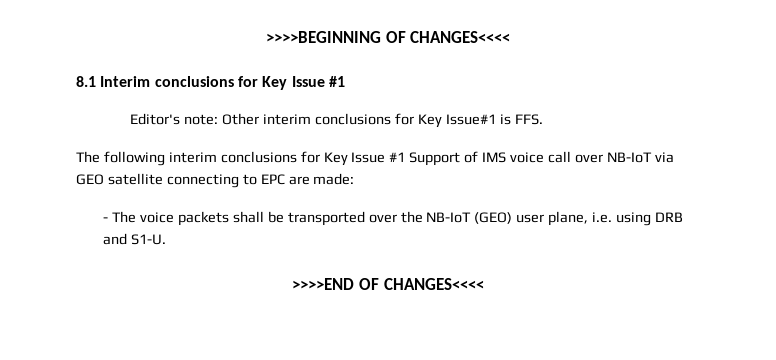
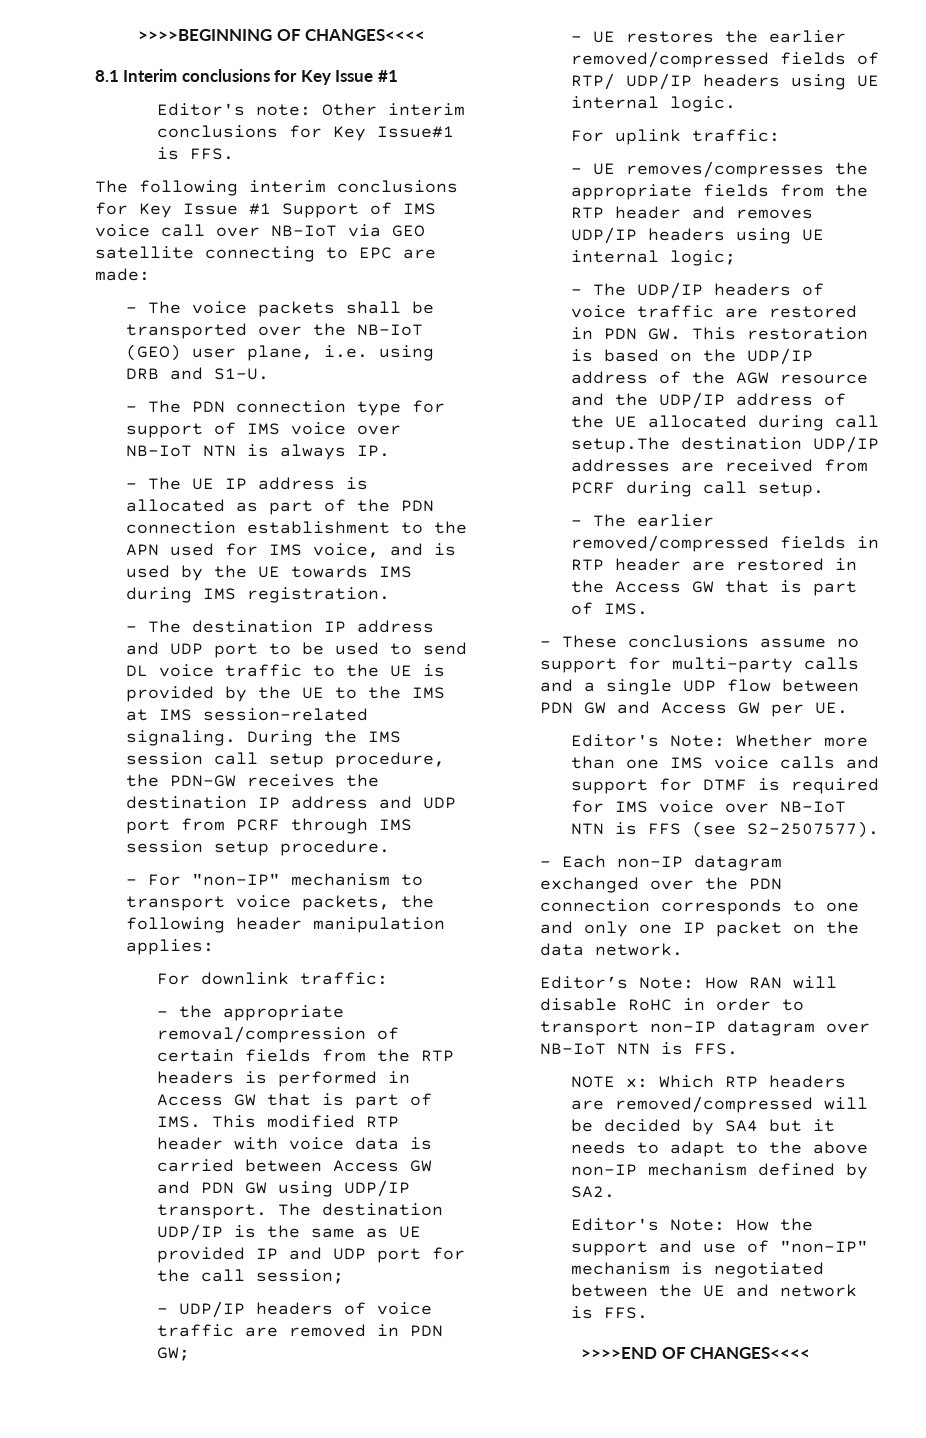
+ - The PDN connection type for support of IMS voice over NB-IoT NTN is always IP.
+ - The UE IP address is allocated as part of the PDN connection establishment to the APN used for IMS voice, and is used by the UE towards IMS during IMS registration.
+ - The destination IP address and UDP port to be used to send DL voice traffic to the UE is provided by the UE to the IMS at IMS session-related signaling. During the IMS session call setup procedure, the PDN-GW receives the destination IP address and UDP port from PCRF through IMS session setup procedure.
+ - For "non-IP" mechanism to transport voice packets, the following header manipulation applies:
+ For downlink traffic:
+ - the appropriate removal/compression of certain fields from the RTP headers is performed in Access GW that is part of IMS. This modified RTP header with voice data is carried between Access GW and PDN GW using UDP/IP transport. The destination UDP/IP is the same as UE provided IP and UDP port for the call session;
+ - UDP/IP headers of voice traffic are removed in PDN GW;
+ - UE restores the earlier removed/compressed fields of RTP/ UDP/IP headers using UE internal logic.
+ For uplink traffic:
+ - UE removes/compresses the appropriate fields from the RTP header and removes UDP/IP headers using UE internal logic;
+ - The UDP/IP headers of voice traffic are restored in PDN GW. This restoration is based on the UDP/IP address of the AGW resource and the UDP/IP address of the UE allocated during call setup.The destination UDP/IP addresses are received from PCRF during call setup.
+ - The earlier removed/compressed fields in RTP header are restored in the Access GW that is part of IMS.
+ - These conclusions assume no support for multi-party calls and a single UDP flow between PDN GW and Access GW per UE.
+ Editor's Note: Whether more than one IMS voice calls and support for DTMF is required for IMS voice over NB-IoT NTN is FFS (see S2-2507577).
+ - Each non-IP datagram exchanged over the PDN connection corresponds to one and only one IP packet on the data network.
+ Editor’s Note: How RAN will disable RoHC in order to transport non-IP datagram over NB-IoT NTN is FFS.
+ NOTE x: Which RTP headers are removed/compressed will be decided by SA4 but it needs to adapt to the above non-IP mechanism defined by SA2.
+ Editor's Note: How the support and use of "non-IP" mechanism is negotiated between the UE and network is FFS.

